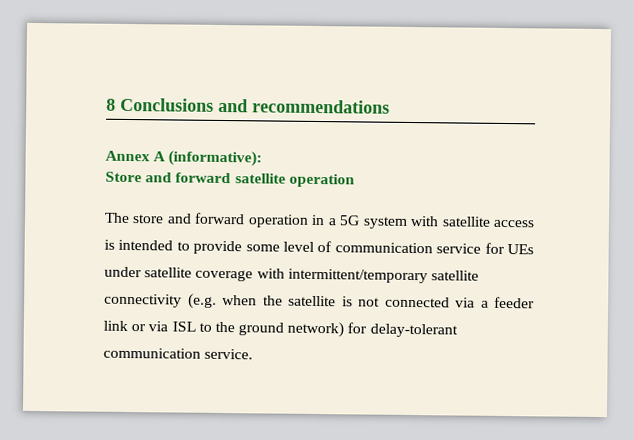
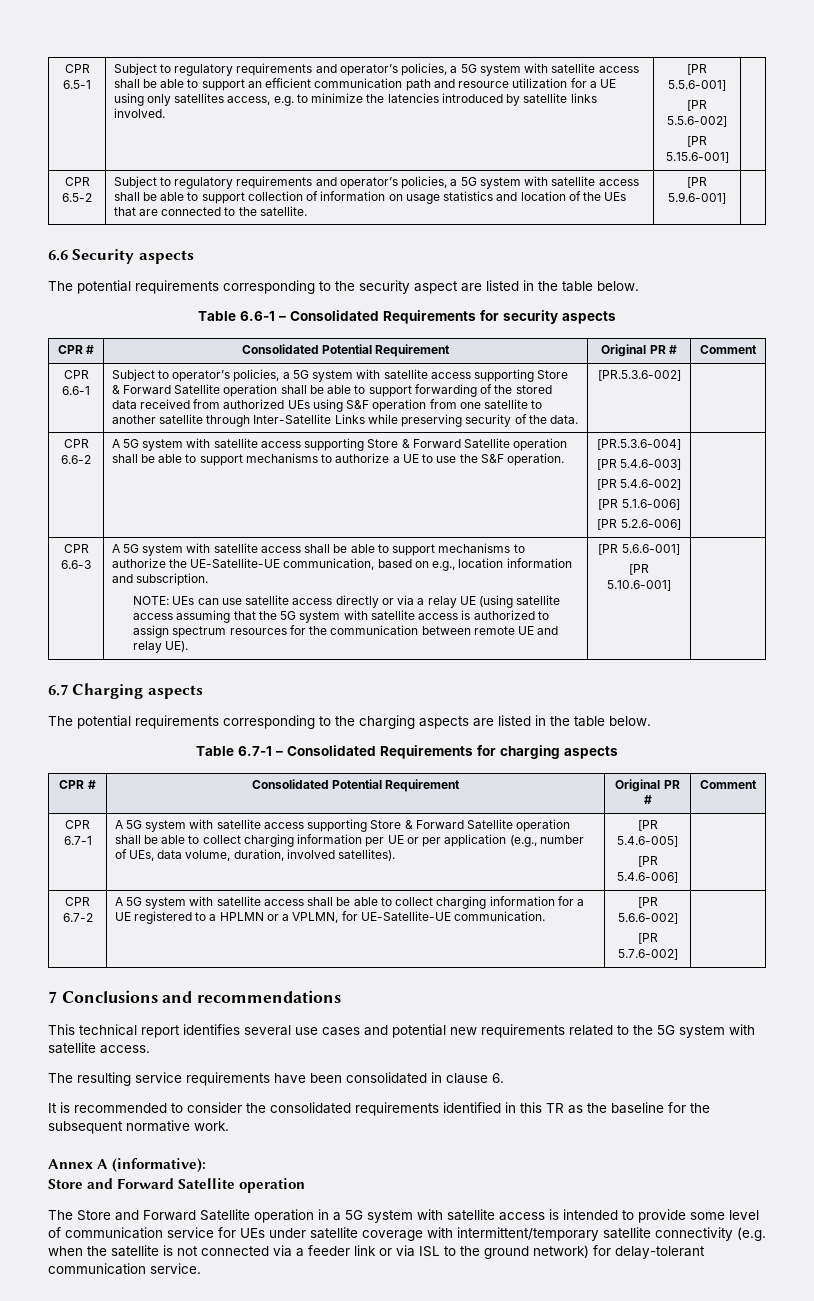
- 8 Conclusions and recommendations
+ CPR 6.5-1 | Subject to regulatory requirements and operator’s policies, a 5G system with satellite access shall be able to support an efficient communication path and resource utilization for a UE using only satellites access, e.g. to minimize the latencies introduced by satellite links involved. | [PR 5.5.6-001]
+ [PR 5.5.6-002]
+ [PR 5.15.6-001] |
+ CPR 6.5-2 | Subject to regulatory requirements and operator’s policies, a 5G system with satellite access shall be able to support collection of information on usage statistics and location of the UEs that are connected to the satellite. | [PR 5.9.6-001] |
+ 6.6 Security aspects
+ The potential requirements corresponding to the security aspect are listed in the table below.
+ Table 6.6-1 – Consolidated Requirements for security aspects
+ CPR # | Consolidated Potential Requirement | Original PR # | Comment
+ CPR 6.6-1 | Subject to operator’s policies, a 5G system with satellite access supporting Store & Forward Satellite operation shall be able to support forwarding of the stored data received from authorized UEs using S&F operation from one satellite to another satellite through Inter-Satellite Links while preserving security of the data. | [PR.5.3.6-002] |
+ CPR 6.6-2 | A 5G system with satellite access supporting Store & Forward Satellite operation shall be able to support mechanisms to authorize a UE to use the S&F operation. | [PR.5.3.6-004]
+ [PR 5.4.6-003]
+ [PR 5.4.6-002]
+ [PR 5.1.6-006]
+ [PR 5.2.6-006] |
+ CPR 6.6-3 | A 5G system with satellite access shall be able to support mechanisms to authorize the UE-Satellite-UE communication, based on e.g., location information and subscription.
+ NOTE: UEs can use satellite access directly or via a relay UE (using satellite access assuming that the 5G system with satellite access is authorized to assign spectrum resources for the communication between remote UE and relay UE). | [PR 5.6.6-001]
+ [PR 5.10.6-001] |
+ 6.7 Charging aspects
+ The potential requirements corresponding to the charging aspects are listed in the table below.
+ Table 6.7-1 – Consolidated Requirements for charging aspects
+ CPR # | Consolidated Potential Requirement | Original PR # | Comment
+ CPR 6.7-1 | A 5G system with satellite access supporting Store & Forward Satellite operation shall be able to collect charging information per UE or per application (e.g., number of UEs, data volume, duration, involved satellites). | [PR 5.4.6-005]
+ [PR 5.4.6-006] |
+ CPR 6.7-2 | A 5G system with satellite access shall be able to collect charging information for a UE registered to a HPLMN or a VPLMN, for UE-Satellite-UE communication. | [PR 5.6.6-002]
+ [PR 5.7.6-002] |
+ 7 Conclusions and recommendations
+ This technical report identifies several use cases and potential new requirements related to the 5G system with satellite access.
+ The resulting service requirements have been consolidated in clause 6.
+ It is recommended to consider the consolidated requirements identified in this TR as the baseline for the subsequent normative work.
  Annex A (informative):
- Store and forward satellite operation
+ Store and Forward Satellite operation
- The store and forward operation in a 5G system with satellite access is intended to provide some level of communication service for UEs under satellite coverage with intermittent/temporary satellite connectivity (e.g. when the satellite is not connected via a feeder link or via ISL to the ground network) for delay-tolerant communication service.
+ The Store and Forward Satellite operation in a 5G system with satellite access is intended to provide some level of communication service for UEs under satellite coverage with intermittent/temporary satellite connectivity (e.g. when the satellite is not connected via a feeder link or via ISL to the ground network) for delay-tolerant communication service.

